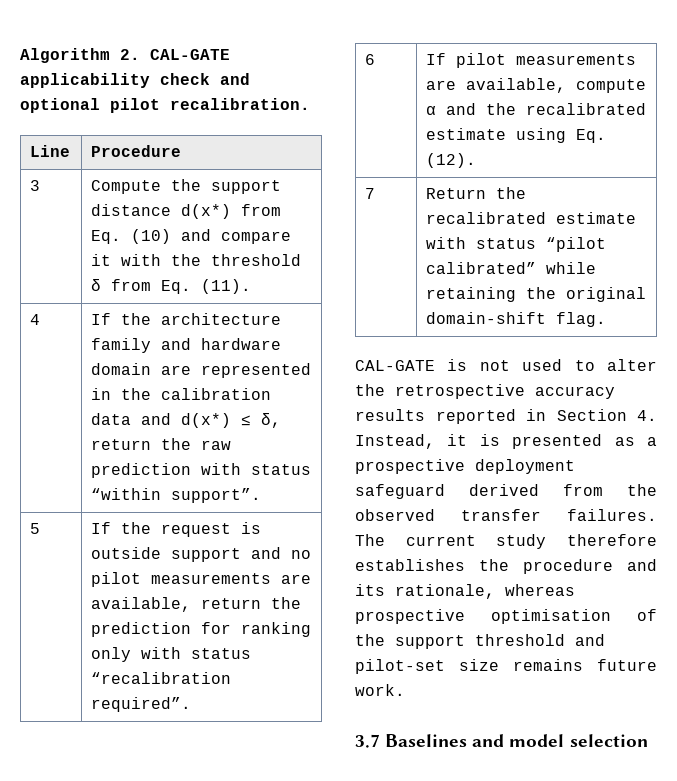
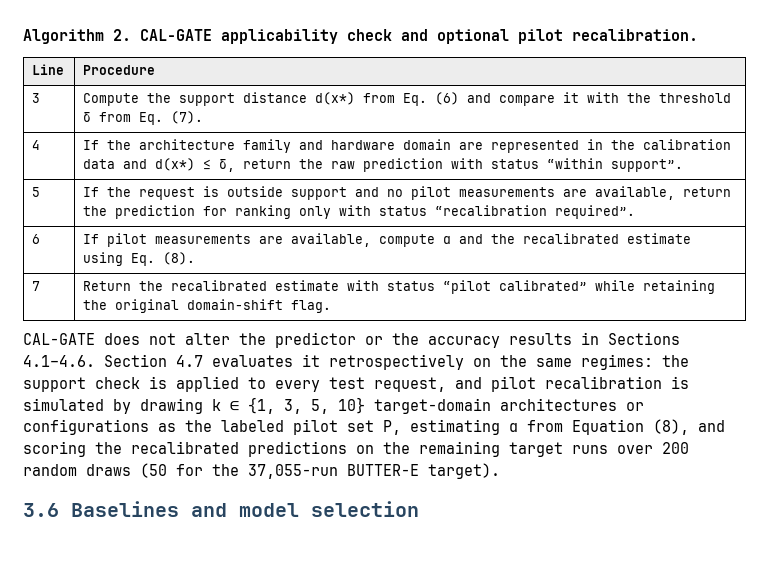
- 3 | Compute the support distance d(x*) from Eq. (10) and compare it with the threshold δ from Eq. (11).
+ 3 | Compute the support distance d(x*) from Eq. (6) and compare it with the threshold δ from Eq. (7).
- 6 | If pilot measurements are available, compute α and the recalibrated estimate using Eq. (12).
+ 6 | If pilot measurements are available, compute α and the recalibrated estimate using Eq. (8).
- CAL-GATE is not used to alter the retrospective accuracy results reported in Section 4. Instead, it is presented as a prospective deployment safeguard derived from the observed transfer failures. The current study therefore establishes the procedure and its rationale, whereas prospective optimisation of the support threshold and pilot-set size remains future work.
- 3.7 Baselines and model selection
+ CAL-GATE does not alter the predictor or the accuracy results in Sections 4.1–4.6. Section 4.7 evaluates it retrospectively on the same regimes: the support check is applied to every test request, and pilot recalibration is simulated by drawing k ∈ {1, 3, 5, 10} target-domain architectures or configurations as the labeled pilot set P, estimating α from Equation (8), and scoring the recalibrated predictions on the remaining target runs over 200 random draws (50 for the 37,055-run BUTTER-E target).
+ 3.6 Baselines and model selection

